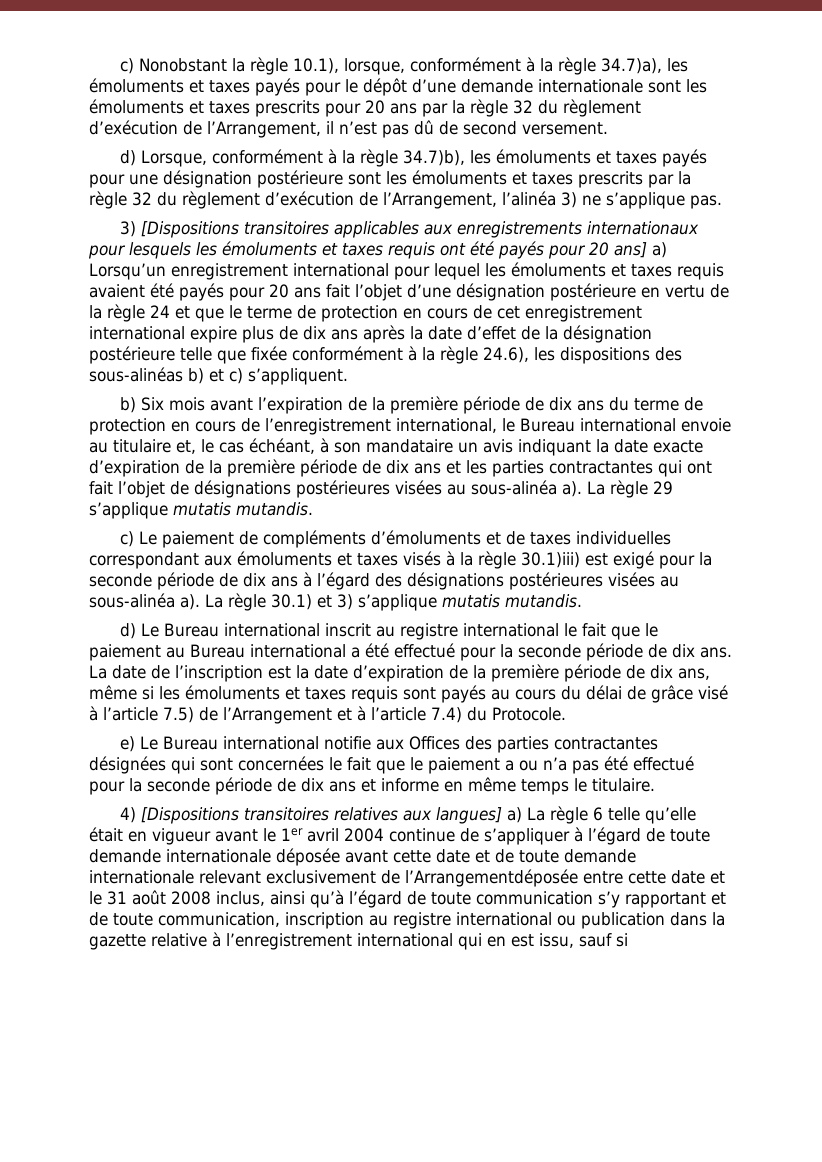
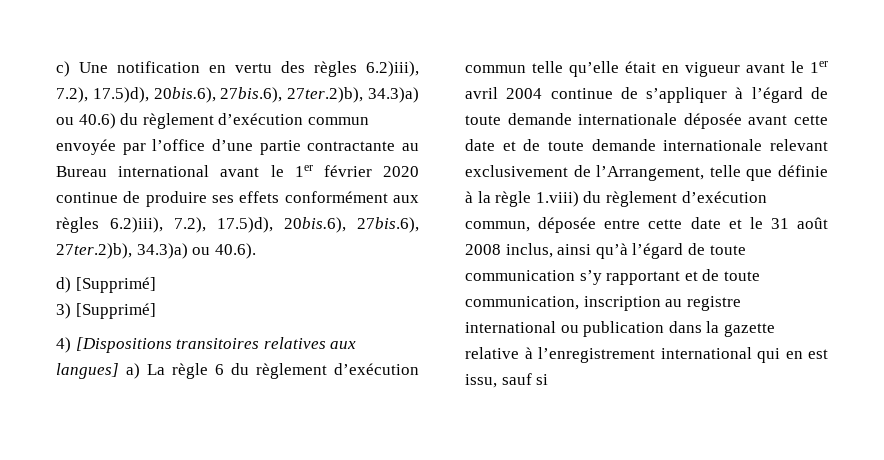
- c) Nonobstant la règle 10.1), lorsque, conformément à la règle 34.7)a), les émoluments et taxes payés pour le dépôt d’une demande internationale sont les émoluments et taxes prescrits pour 20 ans par la règle 32 du règlement d’exécution de l’Arrangement, il n’est pas dû de second versement.
- d) Lorsque, conformément à la règle 34.7)b), les émoluments et taxes payés pour une désignation postérieure sont les émoluments et taxes prescrits par la règle 32 du règlement d’exécution de l’Arrangement, l’alinéa 3) ne s’applique pas.
- 3) [Dispositions transitoires applicables aux enregistrements internationaux pour lesquels les émoluments et taxes requis ont été payés pour 20 ans] a) Lorsqu’un enregistrement international pour lequel les émoluments et taxes requis avaient été payés pour 20 ans fait l’objet d’une désignation postérieure en vertu de la règle 24 et que le terme de protection en cours de cet enregistrement international expire plus de dix ans après la date d’effet de la désignation postérieure telle que fixée conformément à la règle 24.6), les dispositions des sous-alinéas b) et c) s’appliquent.
- b) Six mois avant l’expiration de la première période de dix ans du terme de protection en cours de l’enregistrement international, le Bureau international envoie au titulaire et, le cas échéant, à son mandataire un avis indiquant la date exacte d’expiration de la première période de dix ans et les parties contractantes qui ont fait l’objet de désignations postérieures visées au sous-alinéa a). La règle 29 s’applique mutatis mutandis.
- c) Le paiement de compléments d’émoluments et de taxes individuelles correspondant aux émoluments et taxes visés à la règle 30.1)iii) est exigé pour la seconde période de dix ans à l’égard des désignations postérieures visées au sous-alinéa a). La règle 30.1) et 3) s’applique mutatis mutandis.
- d) Le Bureau international inscrit au registre international le fait que le paiement au Bureau international a été effectué pour la seconde période de dix ans. La date de l’inscription est la date d’expiration de la première période de dix ans, même si les émoluments et taxes requis sont payés au cours du délai de grâce visé à l’article 7.5) de l’Arrangement et à l’article 7.4) du Protocole.
- e) Le Bureau international notifie aux Offices des parties contractantes désignées qui sont concernées le fait que le paiement a ou n’a pas été effectué pour la seconde période de dix ans et informe en même temps le titulaire.
+ c) Une notification en vertu des règles 6.2)iii), 7.2), 17.5)d), 20bis.6), 27bis.6), 27ter.2)b), 34.3)a) ou 40.6) du règlement d’exécution commun envoyée par l’office d’une partie contractante au Bureau international avant le 1er février 2020 continue de produire ses effets conformément aux règles 6.2)iii), 7.2), 17.5)d), 20bis.6), 27bis.6), 27ter.2)b), 34.3)a) ou 40.6).
+ d) [Supprimé]
+ 3) [Supprimé]
- 4) [Dispositions transitoires relatives aux langues] a) La règle 6 telle qu’elle était en vigueur avant le 1er avril 2004 continue de s’appliquer à l’égard de toute demande internationale déposée avant cette date et de toute demande internationale relevant exclusivement de l’Arrangementdéposée entre cette date et le 31 août 2008 inclus, ainsi qu’à l’égard de toute communication s’y rapportant et de toute communication, inscription au registre international ou publication dans la gazette relative à l’enregistrement international qui en est issu, sauf si
+ 4) [Dispositions transitoires relatives aux langues] a) La règle 6 du règlement d’exécution commun telle qu’elle était en vigueur avant le 1er avril 2004 continue de s’appliquer à l’égard de toute demande internationale déposée avant cette date et de toute demande internationale relevant exclusivement de l’Arrangement, telle que définie à la règle 1.viii) du règlement d’exécution commun, déposée entre cette date et le 31 août 2008 inclus, ainsi qu’à l’égard de toute communication s’y rapportant et de toute communication, inscription au registre international ou publication dans la gazette relative à l’enregistrement international qui en est issu, sauf si

